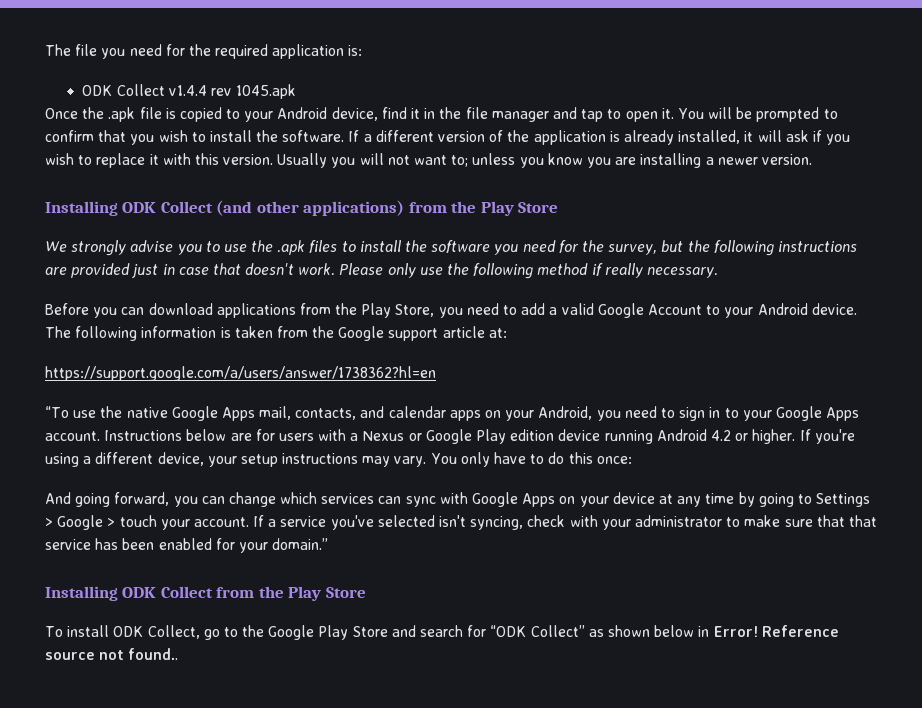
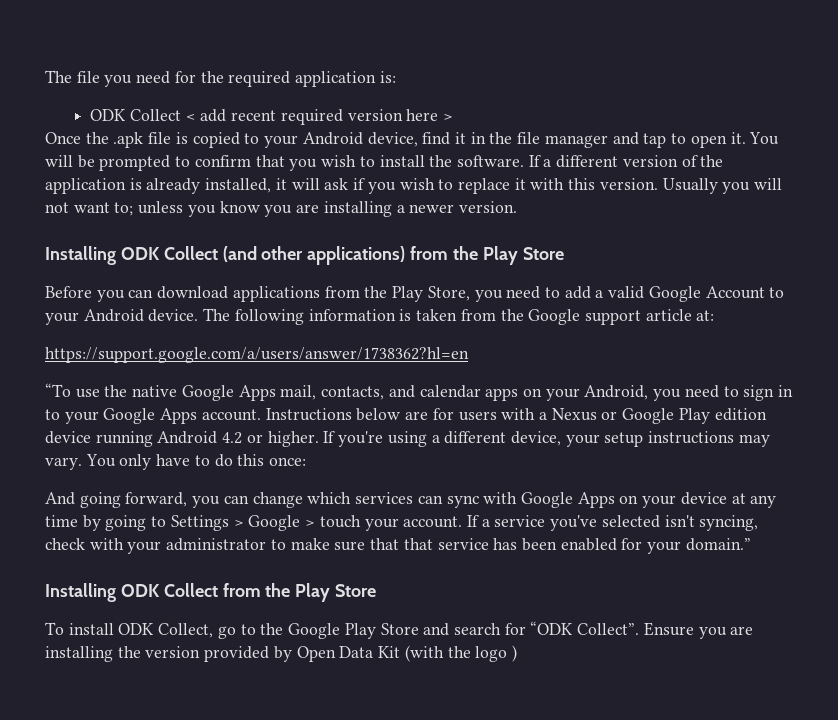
- ODK Collect v1.4.4 rev 1045.apk
+ ODK Collect < add recent required version here >
- We strongly advise you to use the .apk files to install the software you need for the survey, but the following instructions are provided just in case that doesn't work. Please only use the following method if really necessary.
- To install ODK Collect, go to the Google Play Store and search for “ODK Collect” as shown below in Error! Reference source not found..
+ To install ODK Collect, go to the Google Play Store and search for “ODK Collect”. Ensure you are installing the version provided by Open Data Kit (with the logo )

